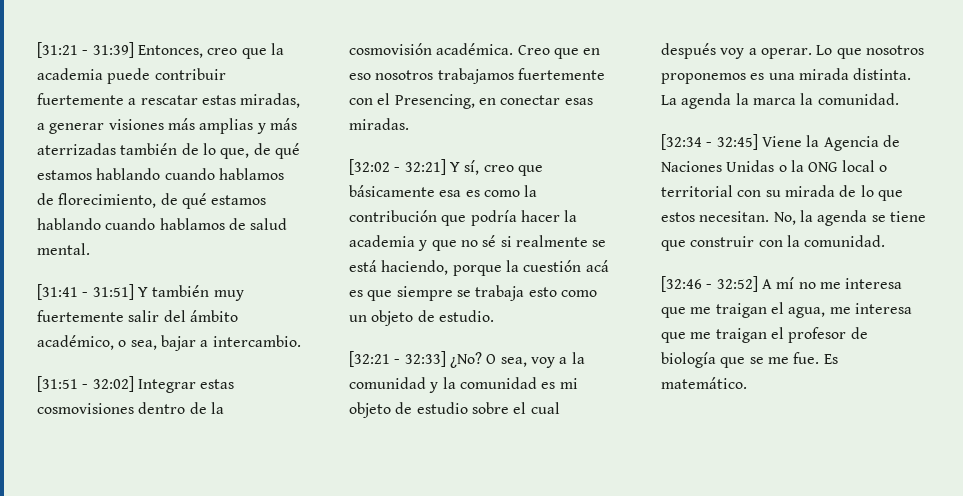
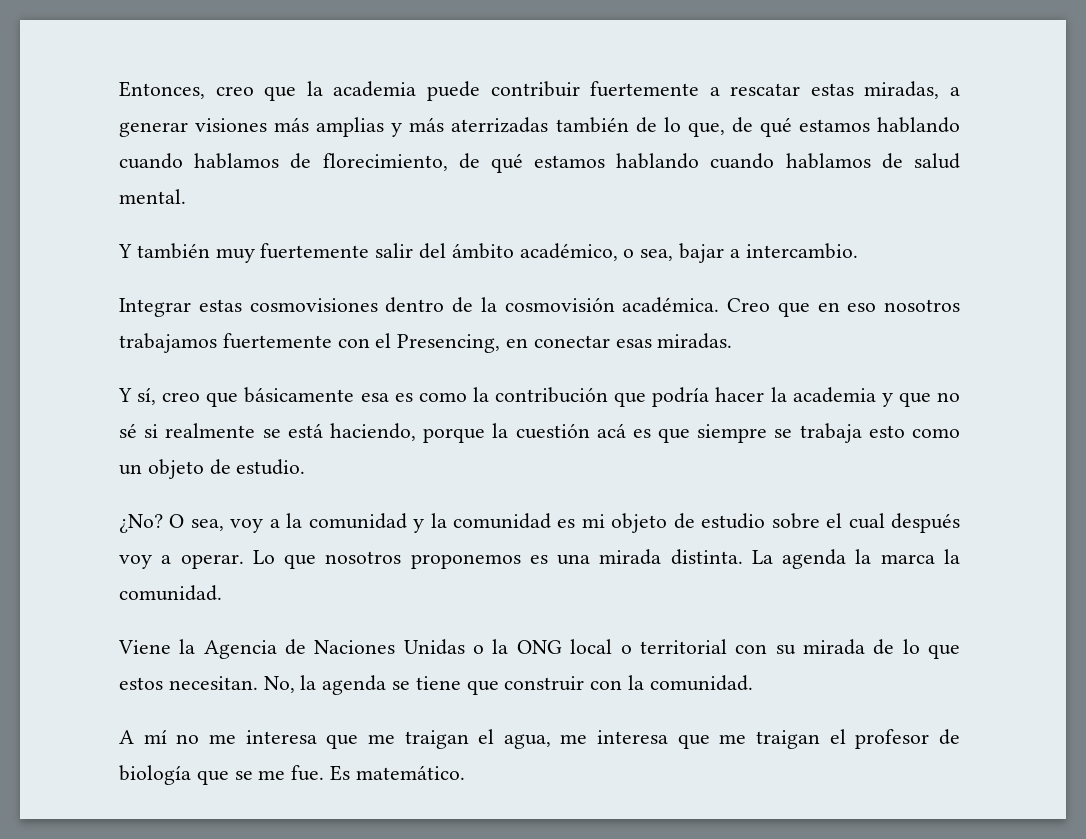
- [31:21 - 31:39] Entonces, creo que la academia puede contribuir fuertemente a rescatar estas miradas, a generar visiones más amplias y más aterrizadas también de lo que, de qué estamos hablando cuando hablamos de florecimiento, de qué estamos hablando cuando hablamos de salud mental.
+ Entonces, creo que la academia puede contribuir fuertemente a rescatar estas miradas, a generar visiones más amplias y más aterrizadas también de lo que, de qué estamos hablando cuando hablamos de florecimiento, de qué estamos hablando cuando hablamos de salud mental.
- [31:41 - 31:51] Y también muy fuertemente salir del ámbito académico, o sea, bajar a intercambio.
+ Y también muy fuertemente salir del ámbito académico, o sea, bajar a intercambio.
- [31:51 - 32:02] Integrar estas cosmovisiones dentro de la cosmovisión académica.
+ Integrar estas cosmovisiones dentro de la cosmovisión académica.
- [32:02 - 32:21] Y sí, creo que básicamente esa es como la contribución que podría hacer la academia y que no sé si realmente se está haciendo, porque la cuestión acá es que siempre se trabaja esto como un objeto de estudio.
+ Y sí, creo que básicamente esa es como la contribución que podría hacer la academia y que no sé si realmente se está haciendo, porque la cuestión acá es que siempre se trabaja esto como un objeto de estudio.
- [32:21 - 32:33] ¿No?
+ ¿No?
- [32:34 - 32:45] Viene la Agencia de Naciones Unidas o la ONG local o territorial con su mirada de lo que estos necesitan.
+ Viene la Agencia de Naciones Unidas o la ONG local o territorial con su mirada de lo que estos necesitan.
- [32:46 - 32:52] A mí no me interesa que me traigan el agua, me interesa que me traigan el profesor de biología que se me fue.
+ A mí no me interesa que me traigan el agua, me interesa que me traigan el profesor de biología que se me fue.

